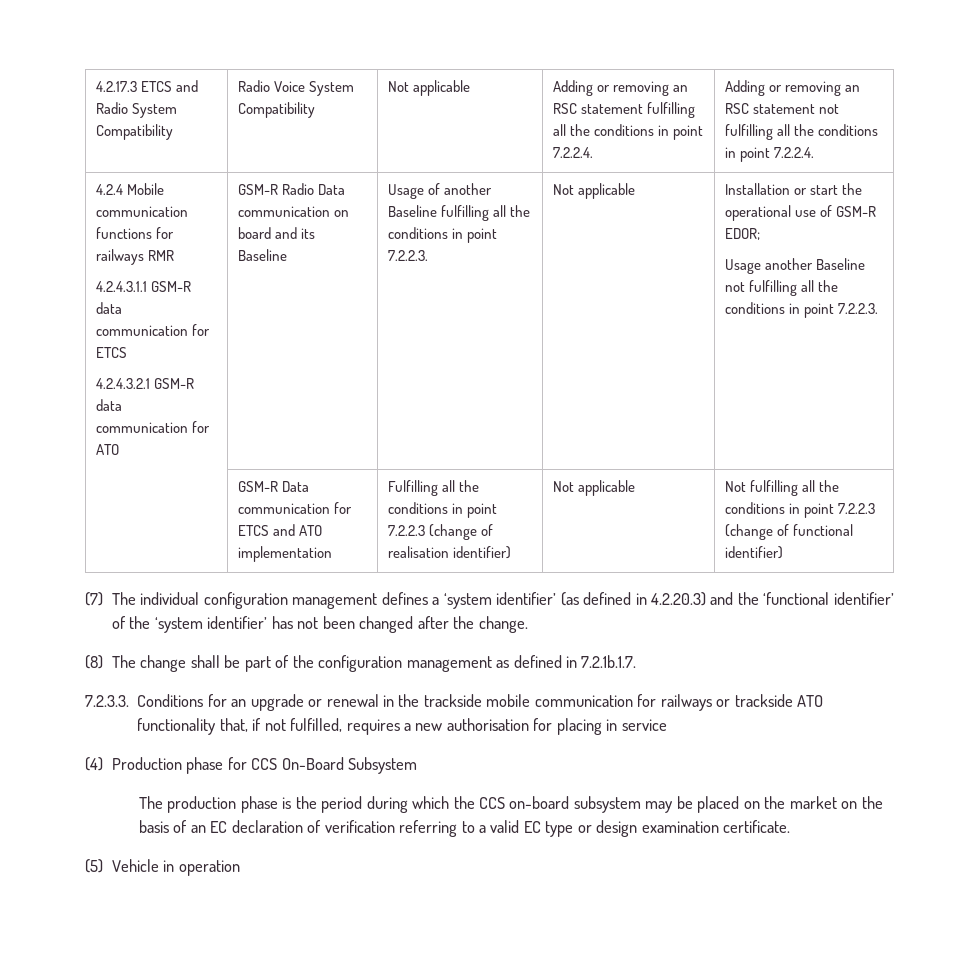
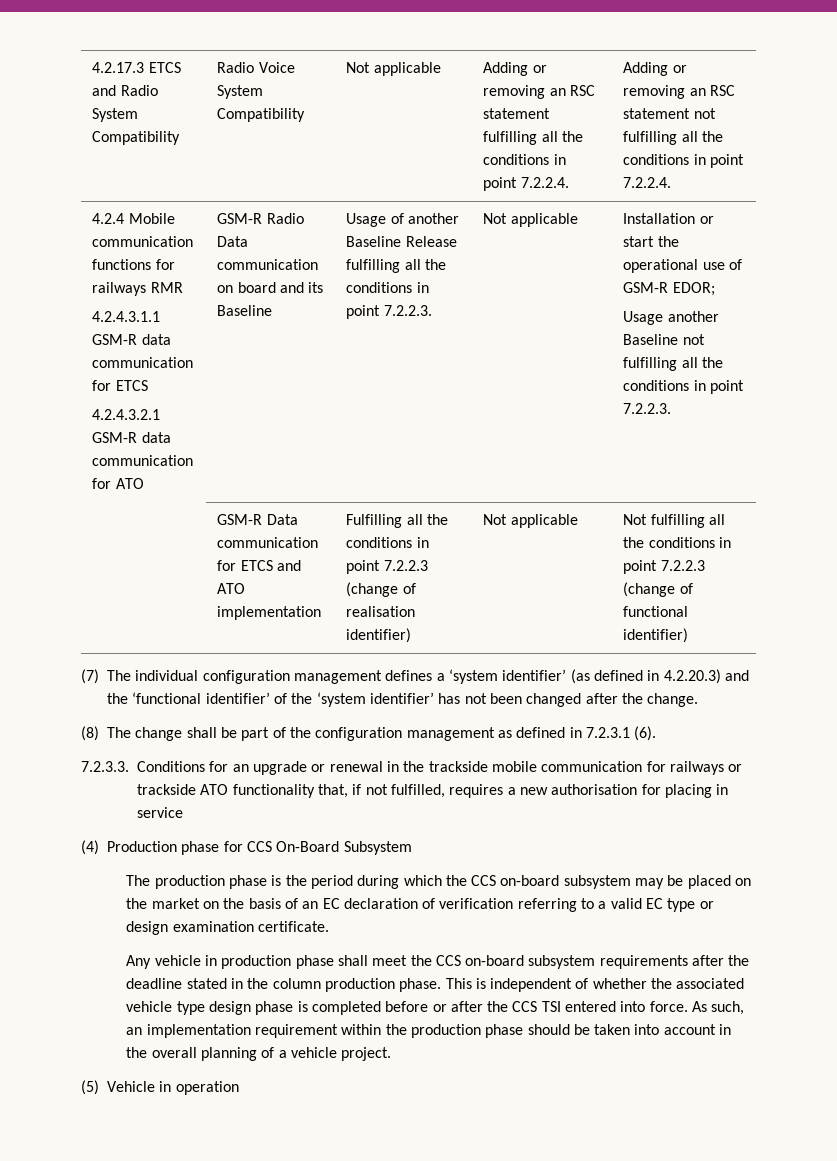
- Usage of another Baseline fulfilling all the conditions in point 7.2.2.3.
+ Usage of another Baseline Release fulfilling all the conditions in point 7.2.2.3.
- (8) The change shall be part of the configuration management as defined in 7.2.1b.1.7.
+ (8) The change shall be part of the configuration management as defined in 7.2.3.1 (6).
+ Any vehicle in production phase shall meet the CCS on-board subsystem requirements after the deadline stated in the column production phase. This is independent of whether the associated vehicle type design phase is completed before or after the CCS TSI entered into force. As such, an implementation requirement within the production phase should be taken into account in the overall planning of a vehicle project.

